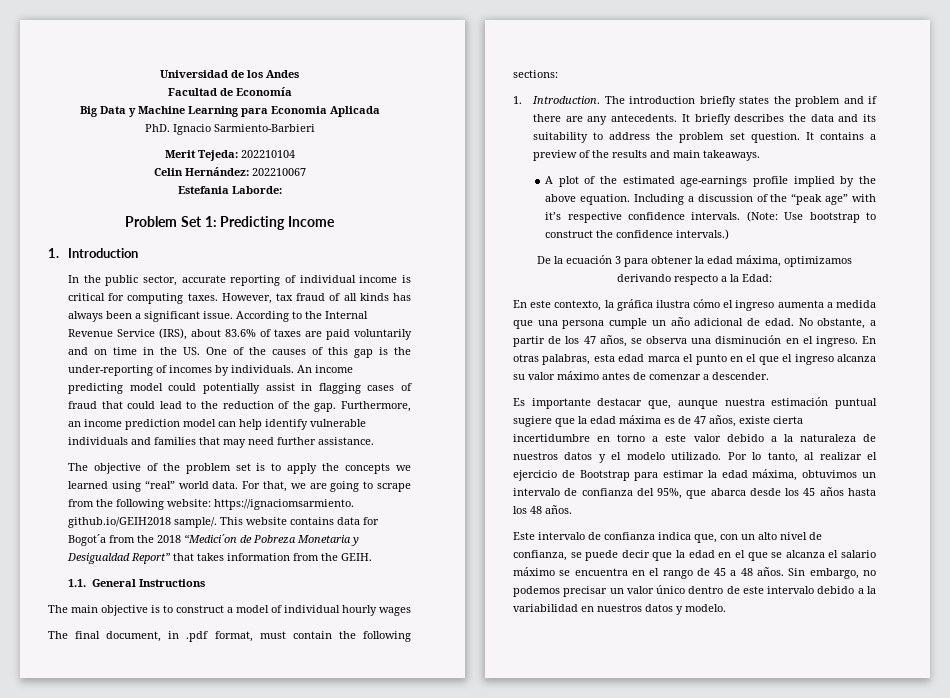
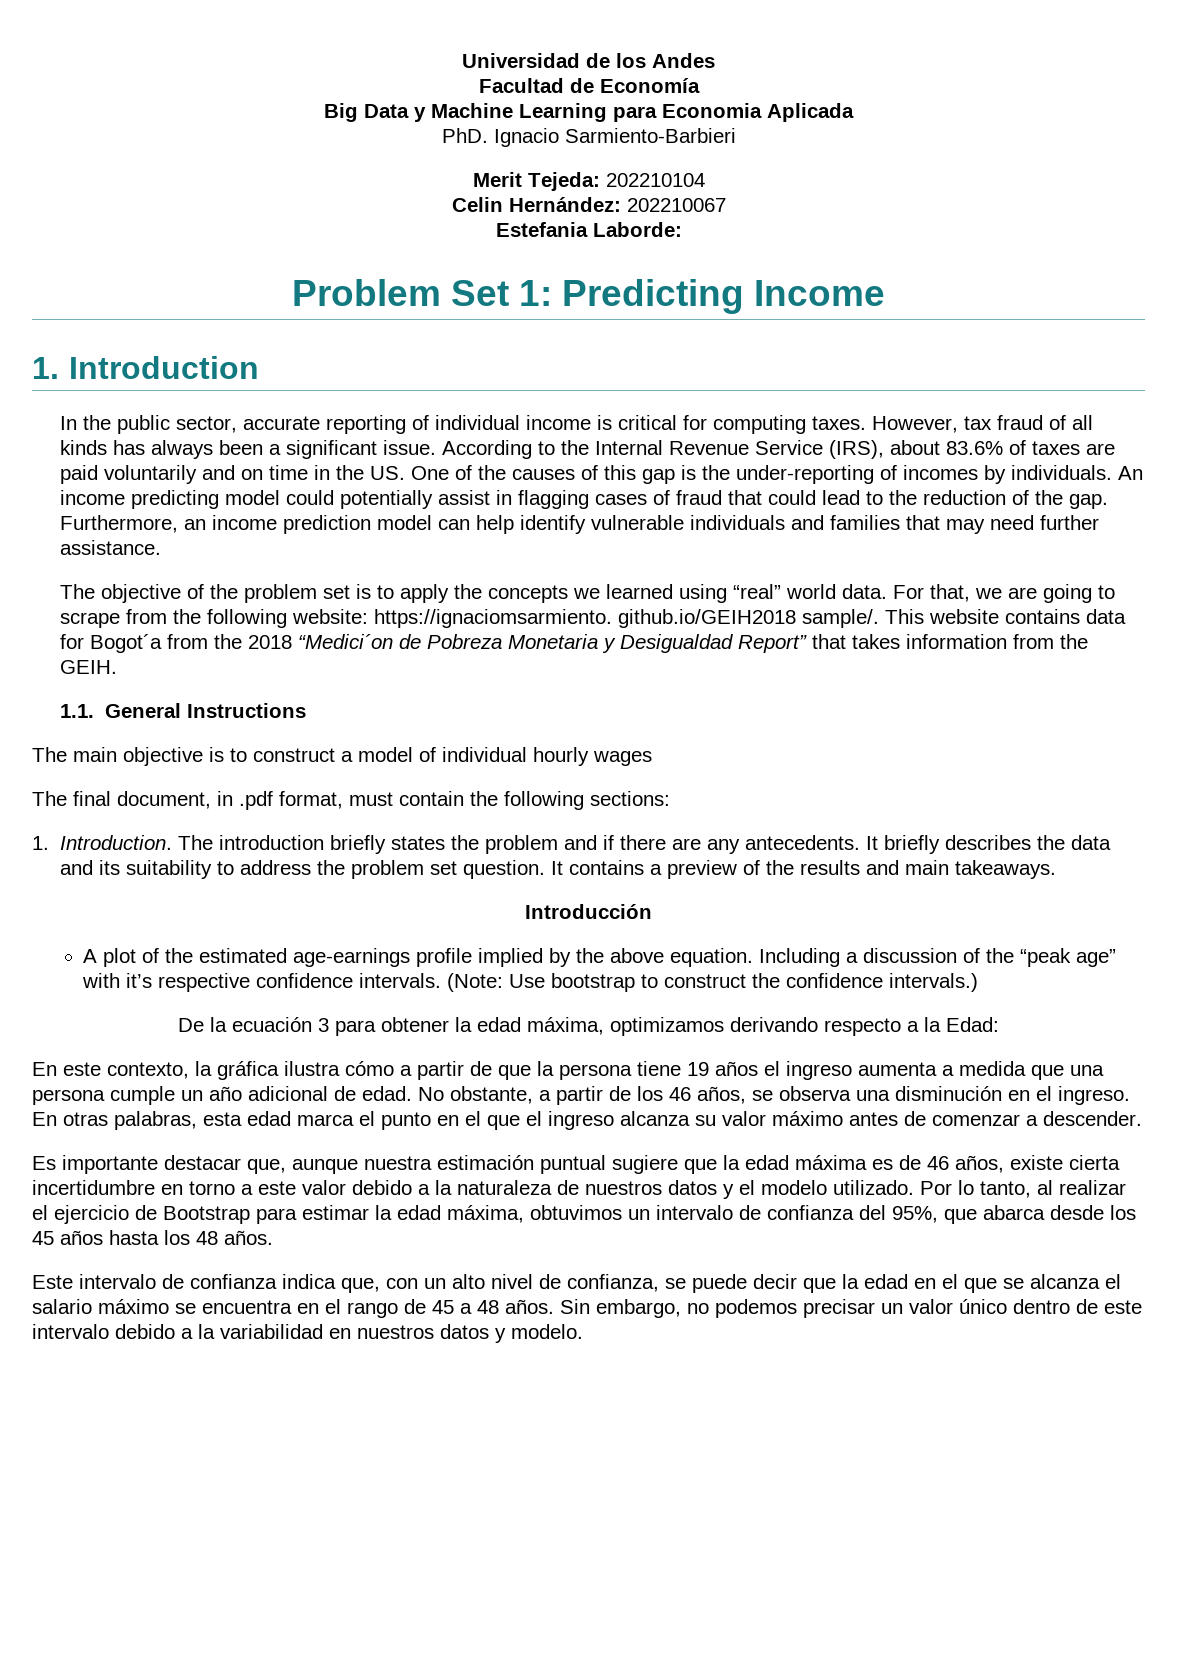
+ Introducción
- En este contexto, la gráfica ilustra cómo el ingreso aumenta a medida que una persona cumple un año adicional de edad.
+ En este contexto, la gráfica ilustra cómo a partir de que la persona tiene 19 años el ingreso aumenta a medida que una persona cumple un año adicional de edad.
- No obstante, a partir de los 47 años, se observa una disminución en el ingreso.
+ No obstante, a partir de los 46 años, se observa una disminución en el ingreso.
- Es importante destacar que, aunque nuestra estimación puntual sugiere que la edad máxima es de 47 años, existe cierta incertidumbre en torno a este valor debido a la naturaleza de nuestros datos y el modelo utilizado.
+ Es importante destacar que, aunque nuestra estimación puntual sugiere que la edad máxima es de 46 años, existe cierta incertidumbre en torno a este valor debido a la naturaleza de nuestros datos y el modelo utilizado.

